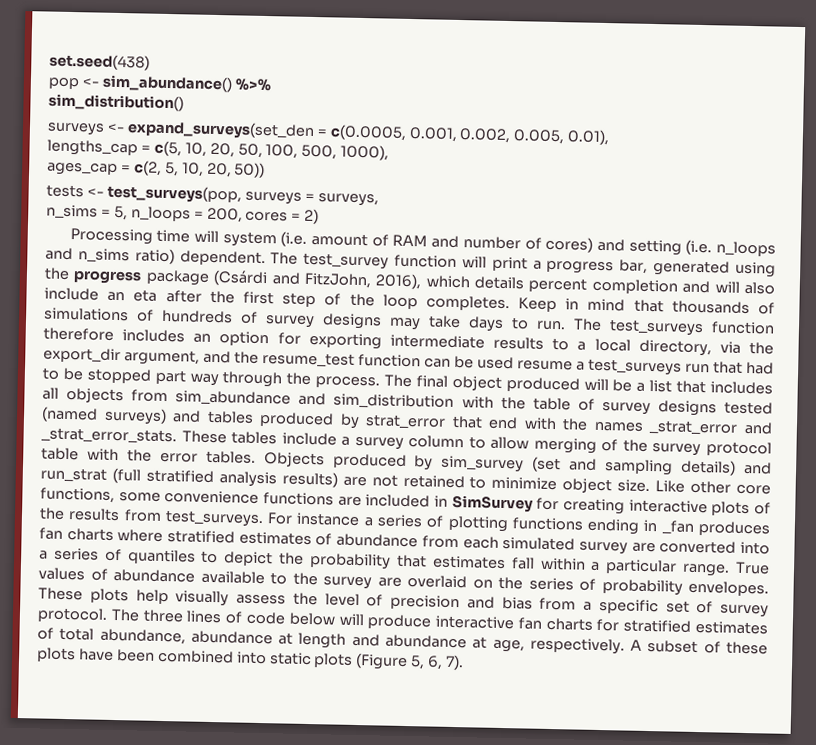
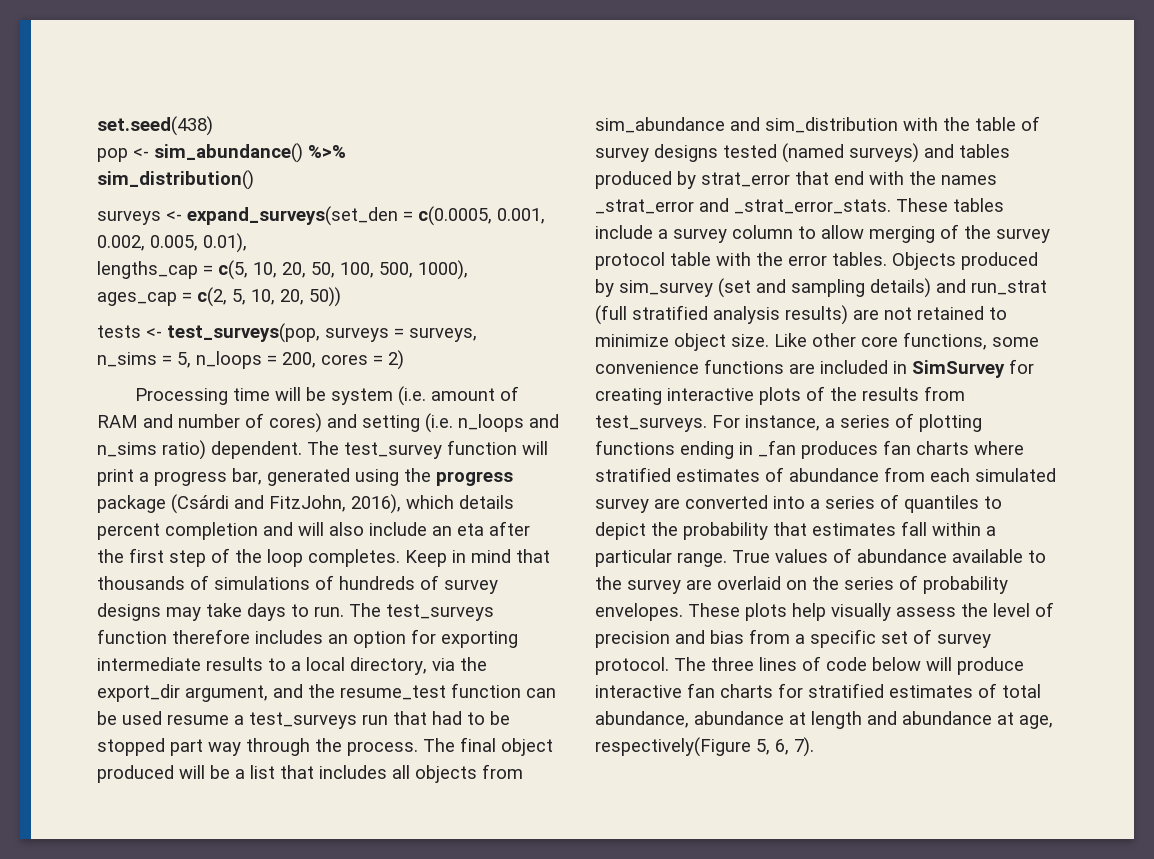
- Processing time will system (i.e. amount of RAM and number of cores) and setting (i.e. n_loops and n_sims ratio) dependent.
+ Processing time will be system (i.e. amount of RAM and number of cores) and setting (i.e. n_loops and n_sims ratio) dependent.
- For instance a series of plotting functions ending in _fan produces fan charts where stratified estimates of abundance from each simulated survey are converted into a series of quantiles to depict the probability that estimates fall within a particular range.
+ For instance, a series of plotting functions ending in _fan produces fan charts where stratified estimates of abundance from each simulated survey are converted into a series of quantiles to depict the probability that estimates fall within a particular range.
- The three lines of code below will produce interactive fan charts for stratified estimates of total abundance, abundance at length and abundance at age, respectively. A subset of these plots have been combined into static plots (Figure 5, 6, 7).
+ The three lines of code below will produce interactive fan charts for stratified estimates of total abundance, abundance at length and abundance at age, respectively(Figure 5, 6, 7).

